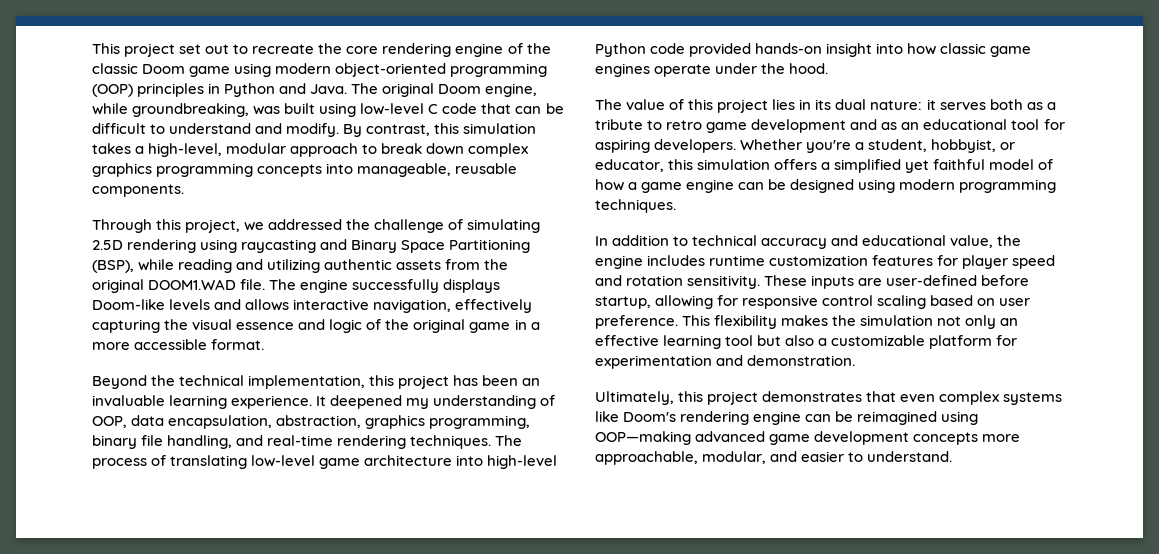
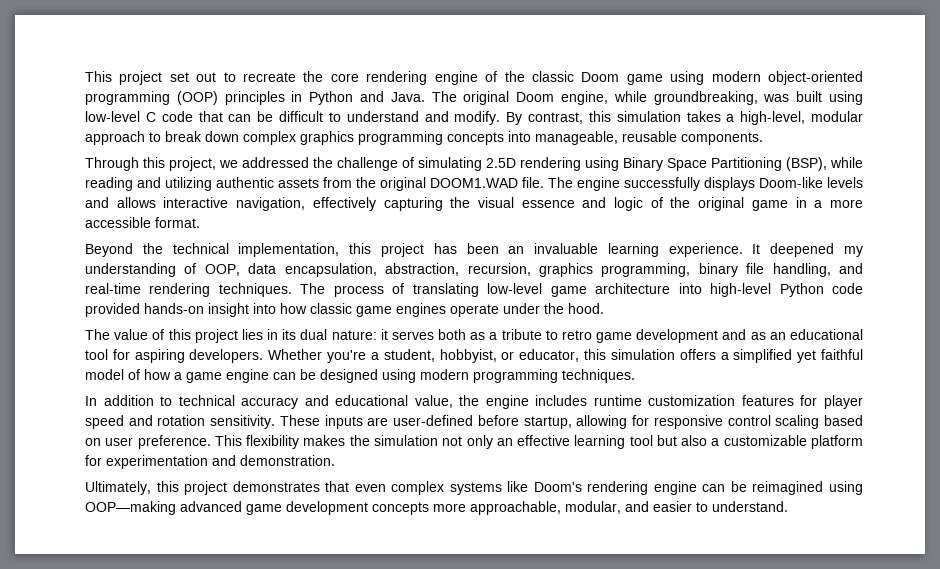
- Through this project, we addressed the challenge of simulating 2.5D rendering using raycasting and Binary Space Partitioning (BSP), while reading and utilizing authentic assets from the original DOOM1.WAD file.
+ Through this project, we addressed the challenge of simulating 2.5D rendering using Binary Space Partitioning (BSP), while reading and utilizing authentic assets from the original DOOM1.WAD file.
- It deepened my understanding of OOP, data encapsulation, abstraction, graphics programming, binary file handling, and real-time rendering techniques.
+ It deepened my understanding of OOP, data encapsulation, abstraction, recursion, graphics programming, binary file handling, and real-time rendering techniques.

